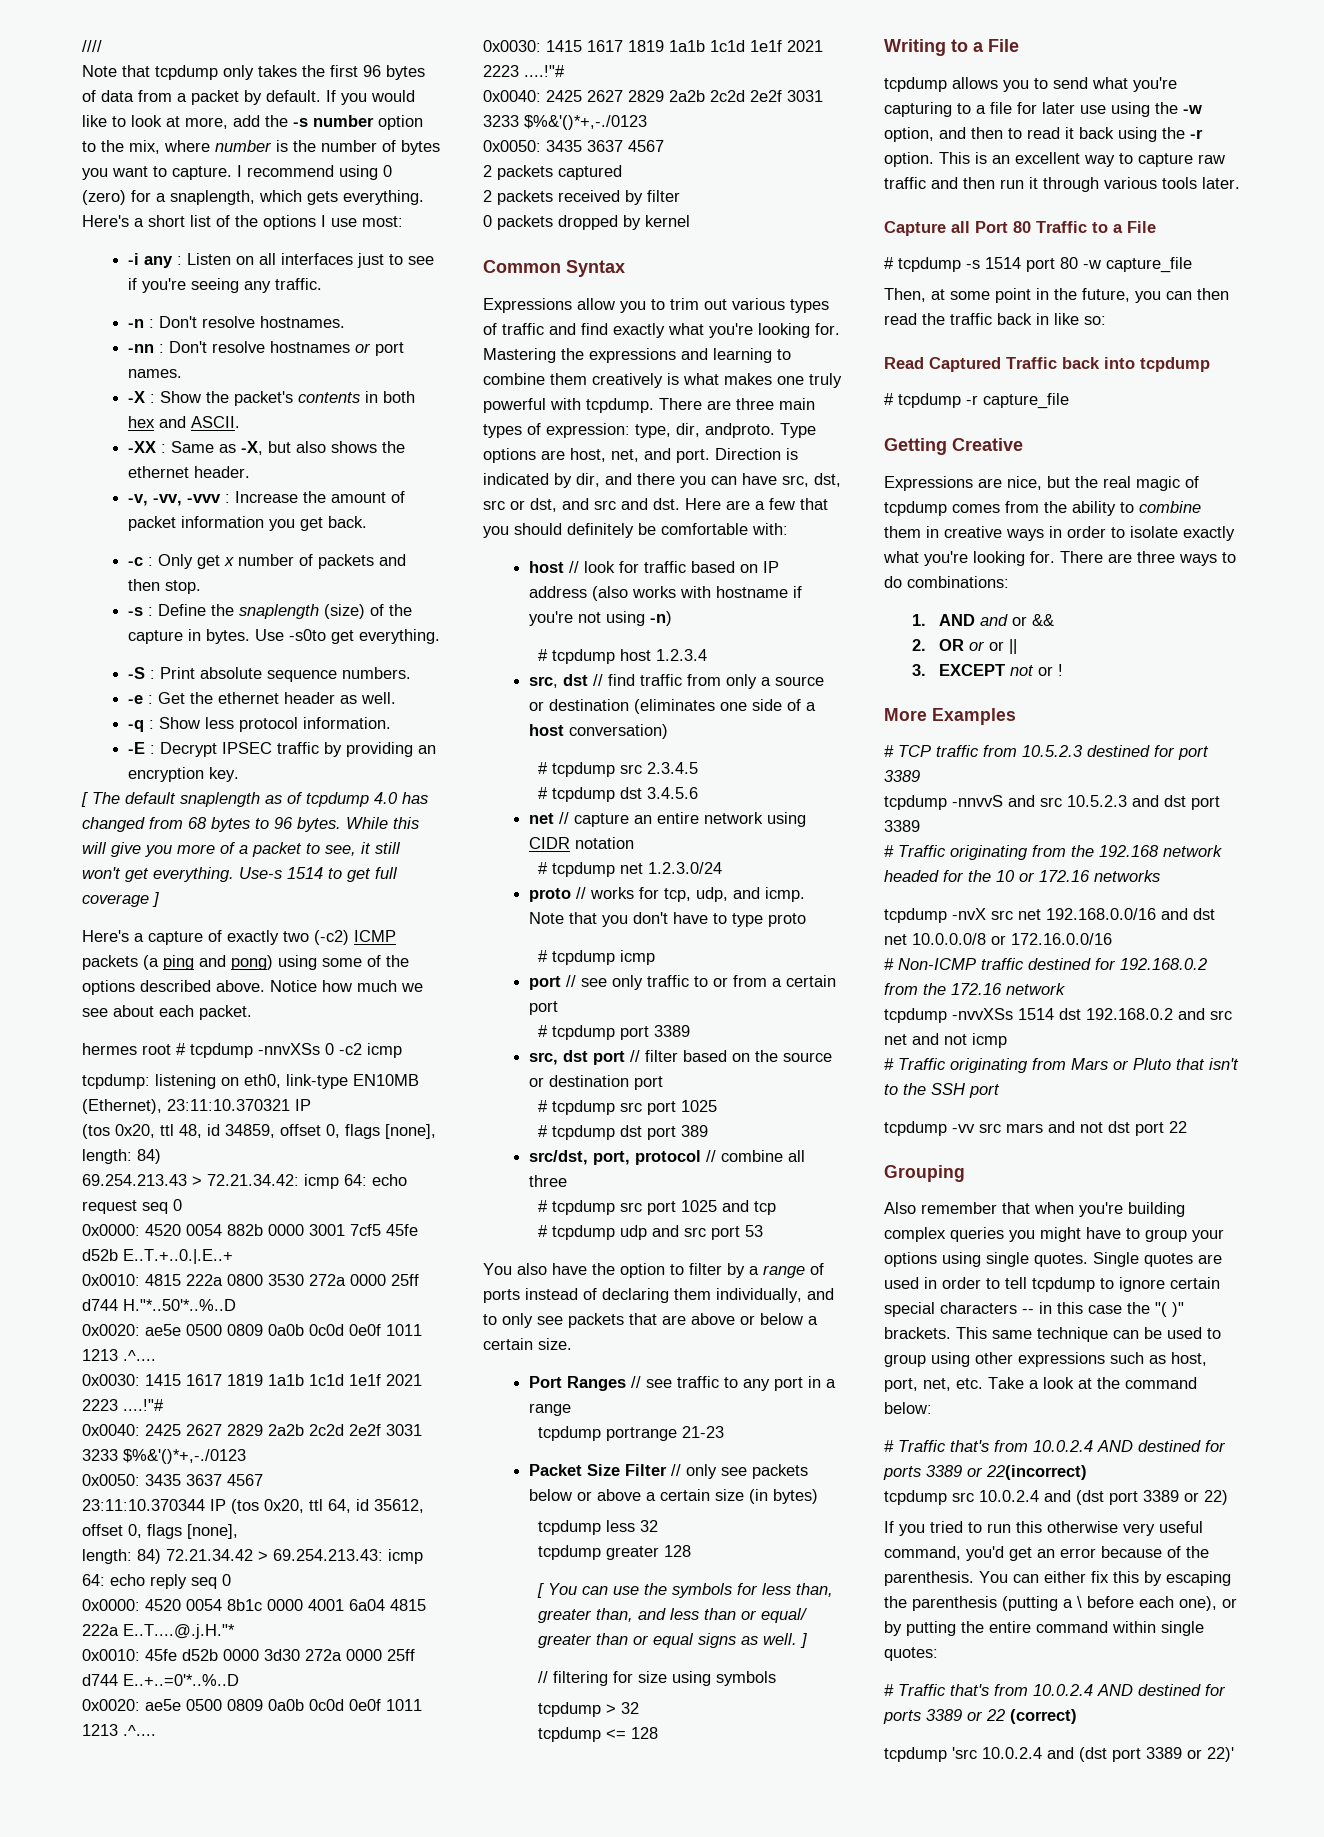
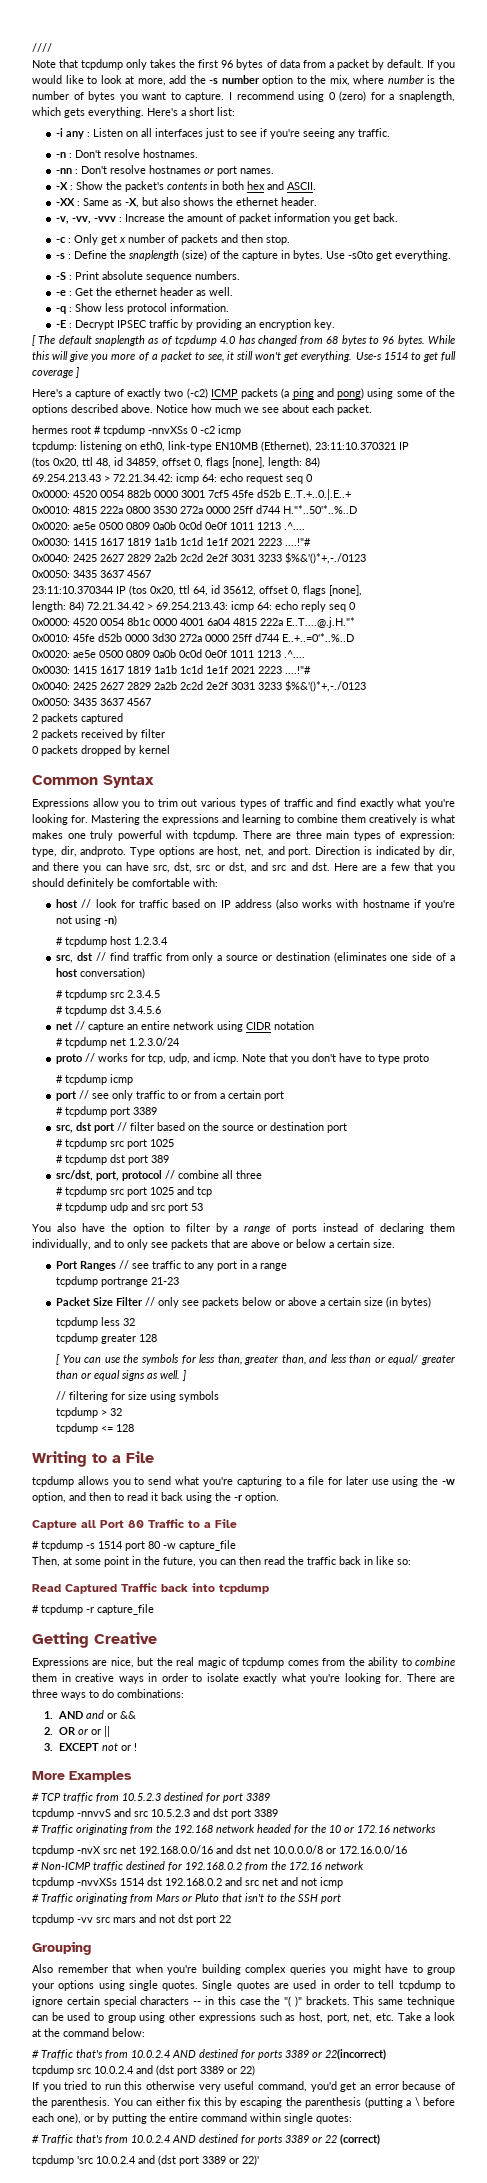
- Here's a short list of the options I use most:
+ Here's a short list:
- This is an excellent way to capture raw traffic and then run it through various tools later.

